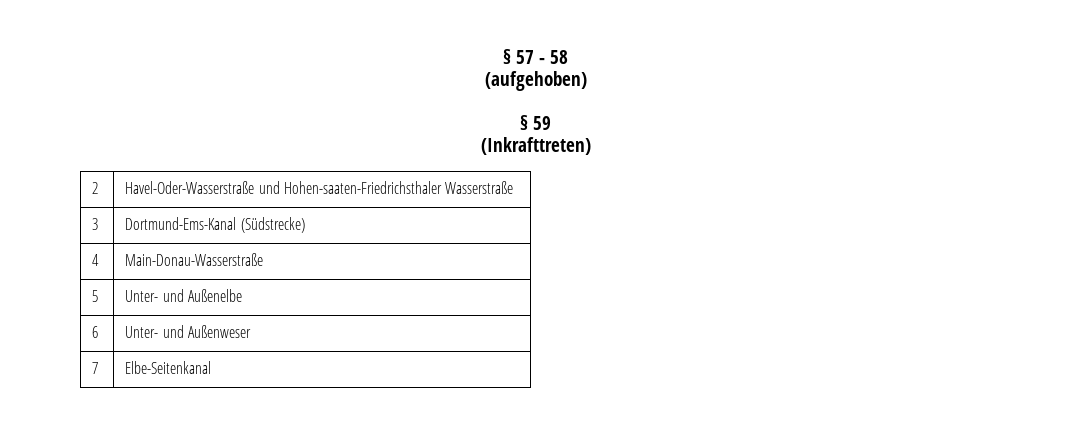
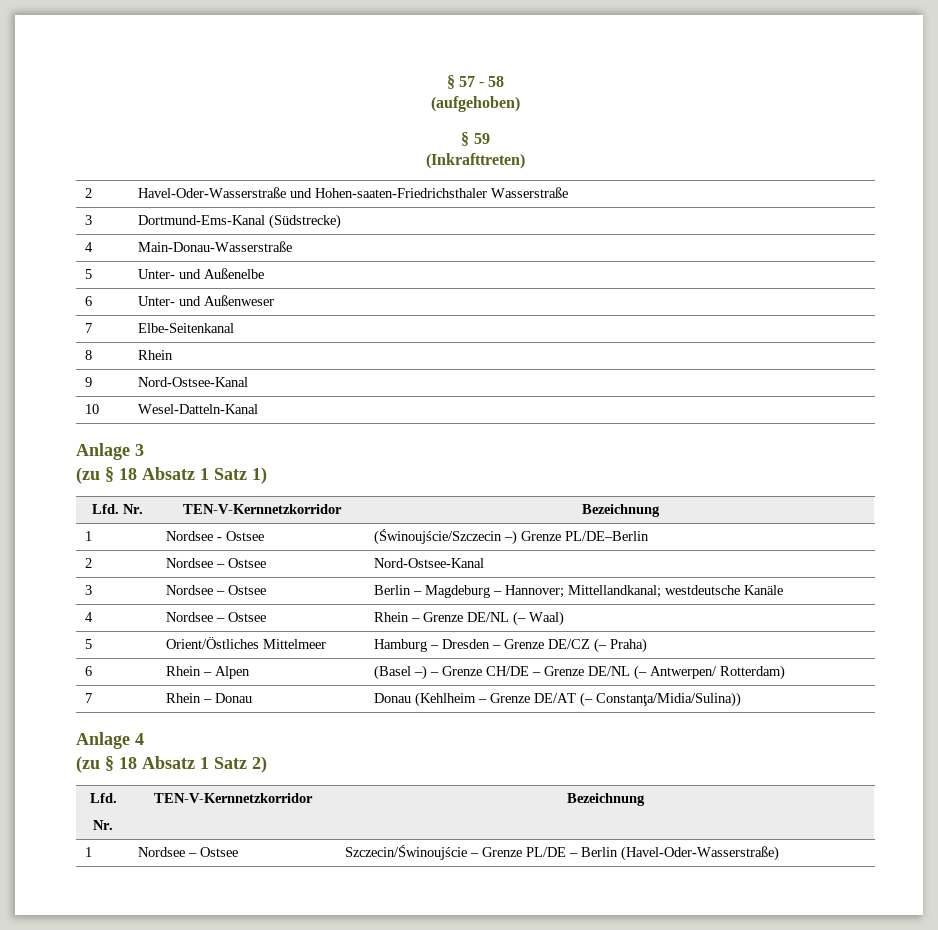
+ 8 | Rhein
+ 9 | Nord-Ostsee-Kanal
+ 10 | Wesel-Datteln-Kanal
+ Anlage 3
+ (zu § 18 Absatz 1 Satz 1)
+ Lfd. Nr. | TEN-V-Kernnetzkorridor | Bezeichnung
+ 1 | Nordsee - Ostsee | (Świnoujście/Szczecin –) Grenze PL/DE–Berlin
+ 2 | Nordsee – Ostsee | Nord-Ostsee-Kanal
+ 3 | Nordsee – Ostsee | Berlin – Magdeburg – Hannover; Mittellandkanal; westdeutsche Kanäle
+ 4 | Nordsee – Ostsee | Rhein – Grenze DE/NL (– Waal)
+ 5 | Orient/Östliches Mittelmeer | Hamburg – Dresden – Grenze DE/CZ (– Praha)
+ 6 | Rhein – Alpen | (Basel –) – Grenze CH/DE – Grenze DE/NL (– Antwerpen/ Rotterdam)
+ 7 | Rhein – Donau | Donau (Kehlheim – Grenze DE/AT (– Constanţa/Midia/Sulina))
+ Anlage 4
+ (zu § 18 Absatz 1 Satz 2)
+ Lfd.
+ Nr. | TEN-V-Kernnetzkorridor | Bezeichnung
+ 1 | Nordsee – Ostsee | Szczecin/Świnoujście – Grenze PL/DE – Berlin (Havel-Oder-Wasserstraße)

